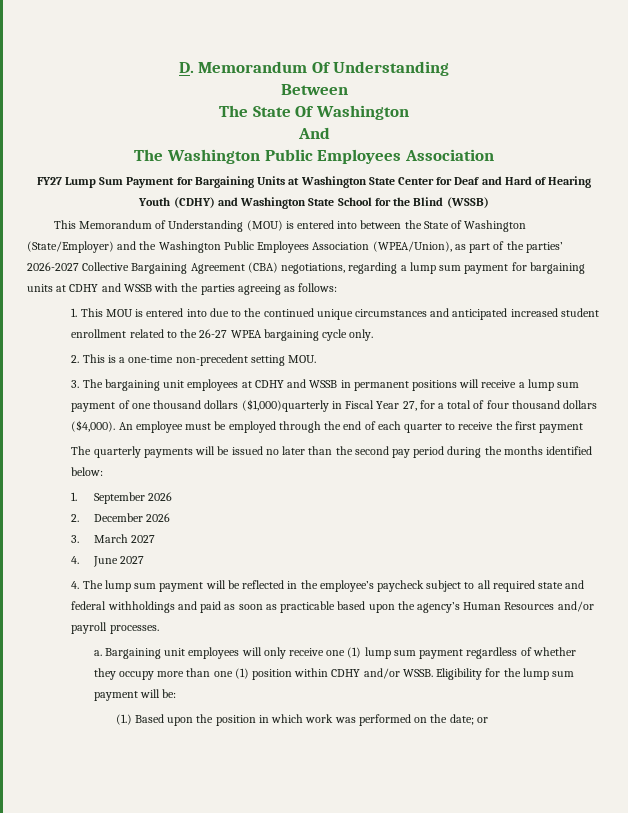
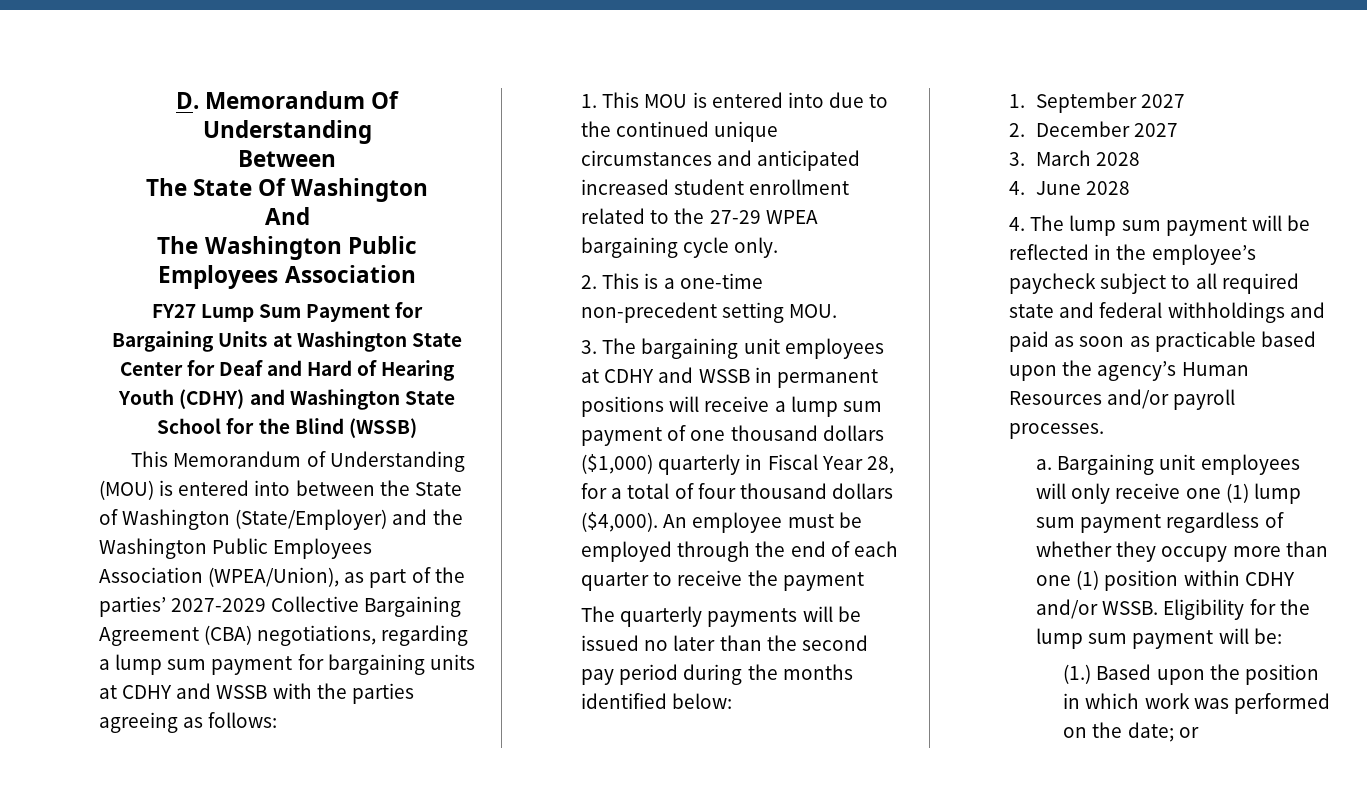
- This Memorandum of Understanding (MOU) is entered into between the State of Washington (State/Employer) and the Washington Public Employees Association (WPEA/Union), as part of the parties’ 2026-2027 Collective Bargaining Agreement (CBA) negotiations, regarding a lump sum payment for bargaining units at CDHY and WSSB with the parties agreeing as follows:
+ This Memorandum of Understanding (MOU) is entered into between the State of Washington (State/Employer) and the Washington Public Employees Association (WPEA/Union), as part of the parties’ 2027-2029 Collective Bargaining Agreement (CBA) negotiations, regarding a lump sum payment for bargaining units at CDHY and WSSB with the parties agreeing as follows:
- 1. This MOU is entered into due to the continued unique circumstances and anticipated increased student enrollment related to the 26-27 WPEA bargaining cycle only.
+ 1. This MOU is entered into due to the continued unique circumstances and anticipated increased student enrollment related to the 27-29 WPEA bargaining cycle only.
- 3. The bargaining unit employees at CDHY and WSSB in permanent positions will receive a lump sum payment of one thousand dollars ($1,000)quarterly in Fiscal Year 27, for a total of four thousand dollars ($4,000).
+ 3. The bargaining unit employees at CDHY and WSSB in permanent positions will receive a lump sum payment of one thousand dollars ($1,000) quarterly in Fiscal Year 28, for a total of four thousand dollars ($4,000).
- An employee must be employed through the end of each quarter to receive the first payment
+ An employee must be employed through the end of each quarter to receive the payment
- 1. September 2026
+ 1. September 2027
- 2. December 2026
+ 2. December 2027
- 3. March 2027
+ 3. March 2028
- 4. June 2027
+ 4. June 2028

